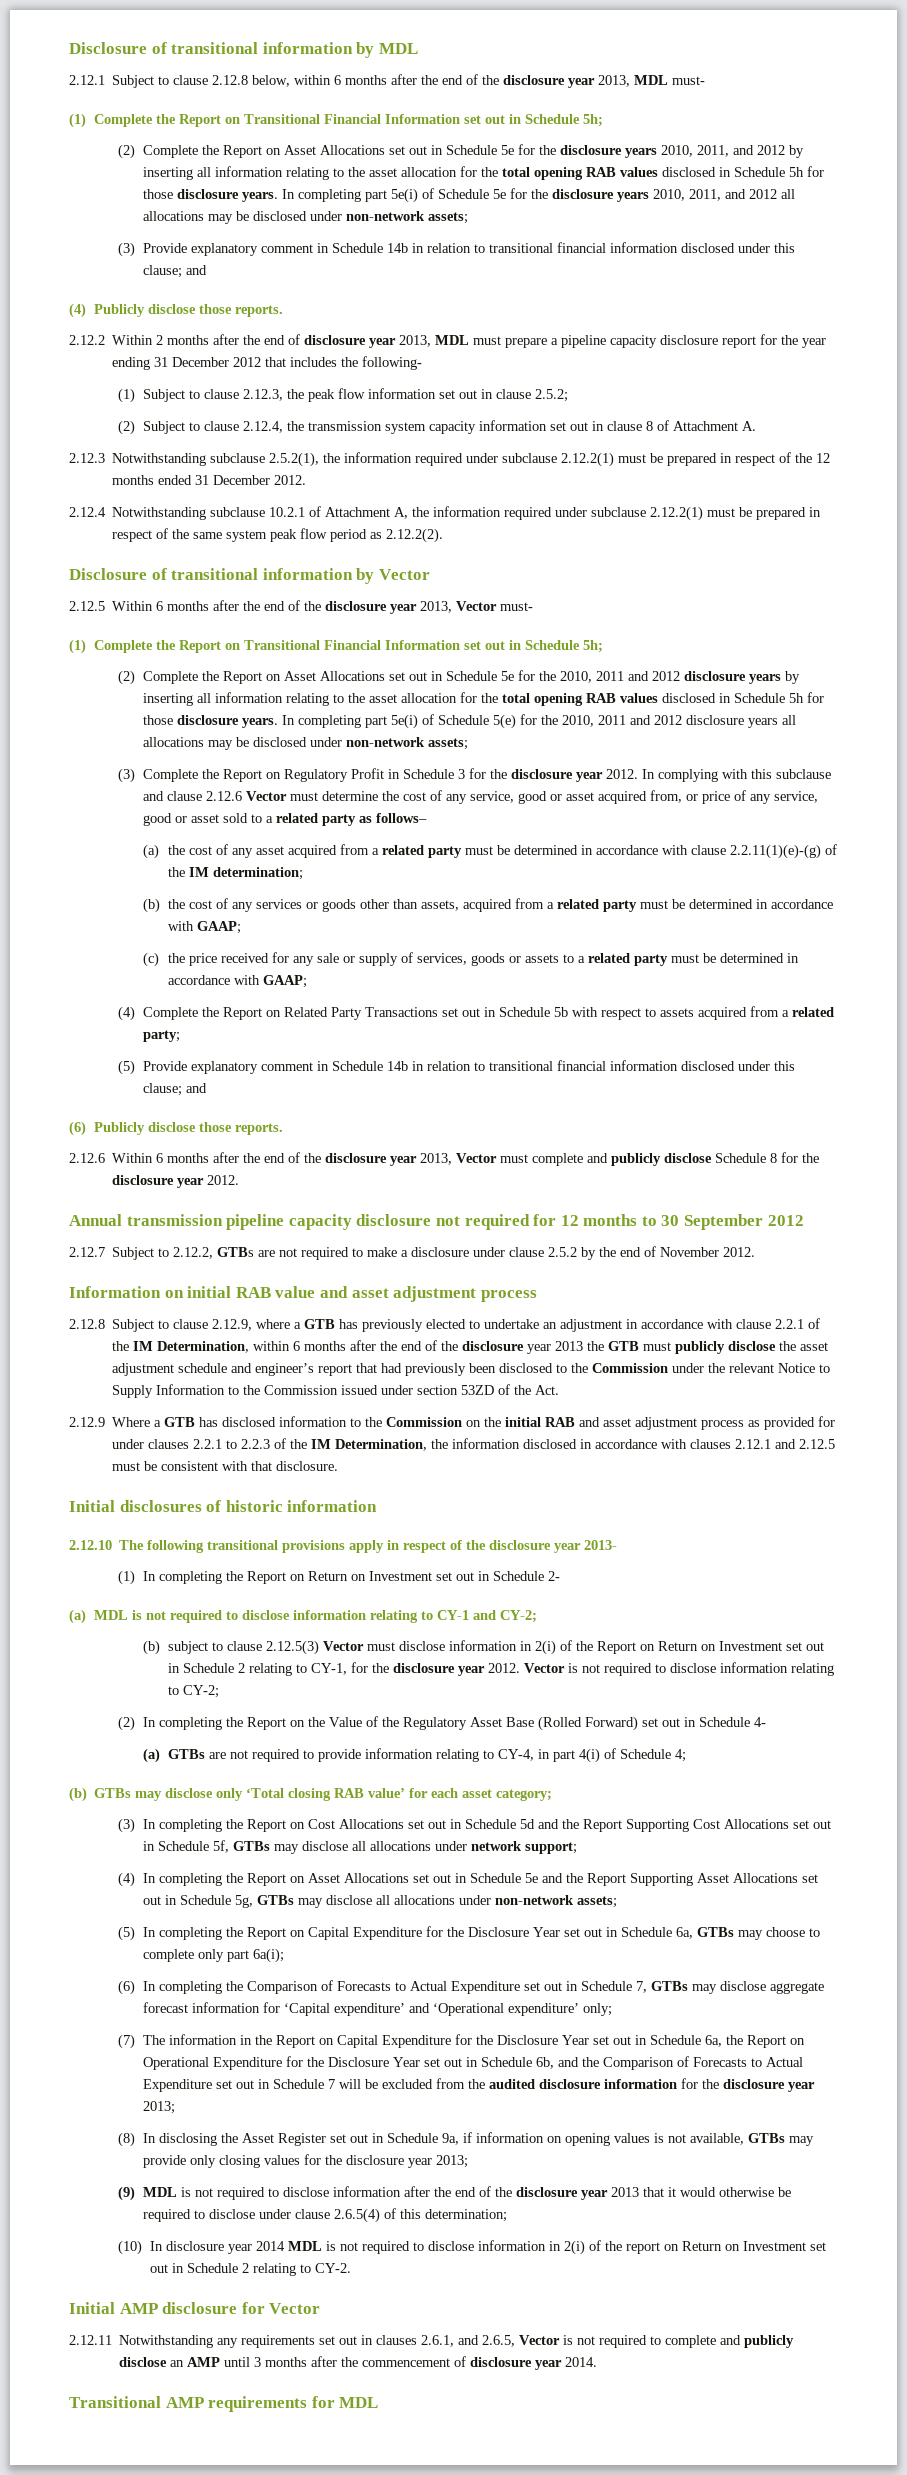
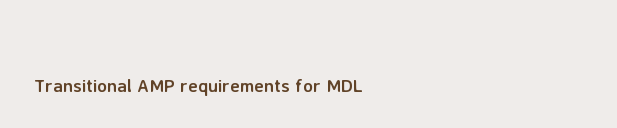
- Disclosure of transitional information by MDL
- 2.12.1 Subject to clause 2.12.8 below, within 6 months after the end of the disclosure year 2013, MDL must-
- (1) Complete the Report on Transitional Financial Information set out in Schedule 5h;
- (2) Complete the Report on Asset Allocations set out in Schedule 5e for the disclosure years 2010, 2011, and 2012 by inserting all information relating to the asset allocation for the total opening RAB values disclosed in Schedule 5h for those disclosure years. In completing part 5e(i) of Schedule 5e for the disclosure years 2010, 2011, and 2012 all allocations may be disclosed under non-network assets;
- (3) Provide explanatory comment in Schedule 14b in relation to transitional financial information disclosed under this clause; and
- (4) Publicly disclose those reports.
- 2.12.2 Within 2 months after the end of disclosure year 2013, MDL must prepare a pipeline capacity disclosure report for the year ending 31 December 2012 that includes the following-
- (1) Subject to clause 2.12.3, the peak flow information set out in clause 2.5.2;
- (2) Subject to clause 2.12.4, the transmission system capacity information set out in clause 8 of Attachment A.
- 2.12.3 Notwithstanding subclause 2.5.2(1), the information required under subclause 2.12.2(1) must be prepared in respect of the 12 months ended 31 December 2012.
- 2.12.4 Notwithstanding subclause 10.2.1 of Attachment A, the information required under subclause 2.12.2(1) must be prepared in respect of the same system peak flow period as 2.12.2(2).
- Disclosure of transitional information by Vector
- 2.12.5 Within 6 months after the end of the disclosure year 2013, Vector must-
- (1) Complete the Report on Transitional Financial Information set out in Schedule 5h;
- (2) Complete the Report on Asset Allocations set out in Schedule 5e for the 2010, 2011 and 2012 disclosure years by inserting all information relating to the asset allocation for the total opening RAB values disclosed in Schedule 5h for those disclosure years. In completing part 5e(i) of Schedule 5(e) for the 2010, 2011 and 2012 disclosure years all allocations may be disclosed under non-network assets;
- (3) Complete the Report on Regulatory Profit in Schedule 3 for the disclosure year 2012. In complying with this subclause and clause 2.12.6 Vector must determine the cost of any service, good or asset acquired from, or price of any service, good or asset sold to a related party as follows–
- (a) the cost of any asset acquired from a related party must be determined in accordance with clause 2.2.11(1)(e)-(g) of the IM determination;
- (b) the cost of any services or goods other than assets, acquired from a related party must be determined in accordance with GAAP;
- (c) the price received for any sale or supply of services, goods or assets to a related party must be determined in accordance with GAAP;
- (4) Complete the Report on Related Party Transactions set out in Schedule 5b with respect to assets acquired from a related party;
- (5) Provide explanatory comment in Schedule 14b in relation to transitional financial information disclosed under this clause; and
- (6) Publicly disclose those reports.
- 2.12.6 Within 6 months after the end of the disclosure year 2013, Vector must complete and publicly disclose Schedule 8 for the disclosure year 2012.
- Annual transmission pipeline capacity disclosure not required for 12 months to 30 September 2012
- 2.12.7 Subject to 2.12.2, GTBs are not required to make a disclosure under clause 2.5.2 by the end of November 2012.
- Information on initial RAB value and asset adjustment process
- 2.12.8 Subject to clause 2.12.9, where a GTB has previously elected to undertake an adjustment in accordance with clause 2.2.1 of the IM Determination, within 6 months after the end of the disclosure year 2013 the GTB must publicly disclose the asset adjustment schedule and engineer’s report that had previously been disclosed to the Commission under the relevant Notice to Supply Information to the Commission issued under section 53ZD of the Act.
- 2.12.9 Where a GTB has disclosed information to the Commission on the initial RAB and asset adjustment process as provided for under clauses 2.2.1 to 2.2.3 of the IM Determination, the information disclosed in accordance with clauses 2.12.1 and 2.12.5 must be consistent with that disclosure.
- Initial disclosures of historic information
- 2.12.10 The following transitional provisions apply in respect of the disclosure year 2013-
- (1) In completing the Report on Return on Investment set out in Schedule 2-
- (a) MDL is not required to disclose information relating to CY-1 and CY-2;
- (b) subject to clause 2.12.5(3) Vector must disclose information in 2(i) of the Report on Return on Investment set out in Schedule 2 relating to CY-1, for the disclosure year 2012. Vector is not required to disclose information relating to CY-2;
- (2) In completing the Report on the Value of the Regulatory Asset Base (Rolled Forward) set out in Schedule 4-
- (a) GTBs are not required to provide information relating to CY-4, in part 4(i) of Schedule 4;
- (b) GTBs may disclose only ‘Total closing RAB value’ for each asset category;
- (3) In completing the Report on Cost Allocations set out in Schedule 5d and the Report Supporting Cost Allocations set out in Schedule 5f, GTBs may disclose all allocations under network support;
- (4) In completing the Report on Asset Allocations set out in Schedule 5e and the Report Supporting Asset Allocations set out in Schedule 5g, GTBs may disclose all allocations under non-network assets;
- (5) In completing the Report on Capital Expenditure for the Disclosure Year set out in Schedule 6a, GTBs may choose to complete only part 6a(i);
- (6) In completing the Comparison of Forecasts to Actual Expenditure set out in Schedule 7, GTBs may disclose aggregate forecast information for ‘Capital expenditure’ and ‘Operational expenditure’ only;
- (7) The information in the Report on Capital Expenditure for the Disclosure Year set out in Schedule 6a, the Report on Operational Expenditure for the Disclosure Year set out in Schedule 6b, and the Comparison of Forecasts to Actual Expenditure set out in Schedule 7 will be excluded from the audited disclosure information for the disclosure year 2013;
- (8) In disclosing the Asset Register set out in Schedule 9a, if information on opening values is not available, GTBs may provide only closing values for the disclosure year 2013;
- (9) MDL is not required to disclose information after the end of the disclosure year 2013 that it would otherwise be required to disclose under clause 2.6.5(4) of this determination;
- (10) In disclosure year 2014 MDL is not required to disclose information in 2(i) of the report on Return on Investment set out in Schedule 2 relating to CY-2.
- Initial AMP disclosure for Vector
- 2.12.11 Notwithstanding any requirements set out in clauses 2.6.1, and 2.6.5, Vector is not required to complete and publicly disclose an AMP until 3 months after the commencement of disclosure year 2014.

